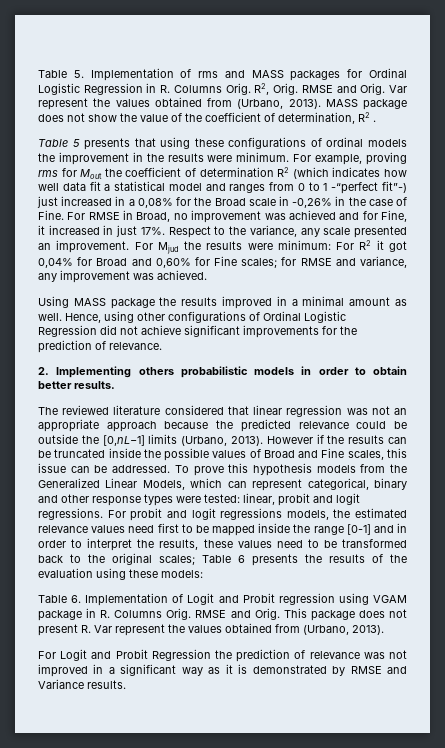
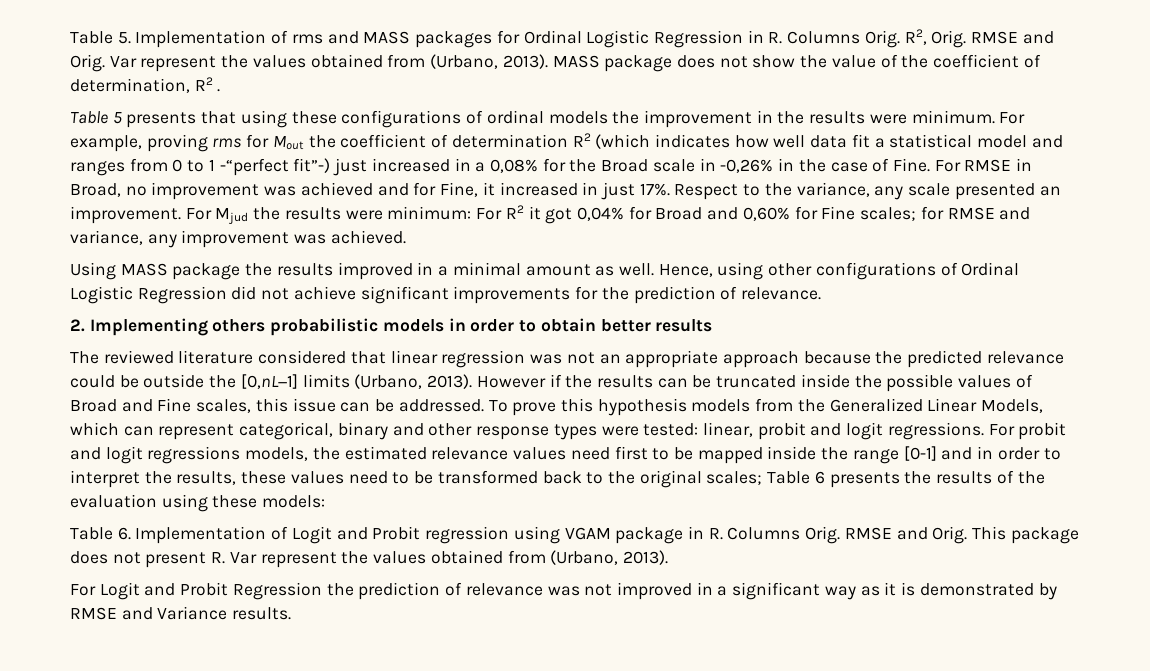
- 2. Implementing others probabilistic models in order to obtain better results.
+ 2. Implementing others probabilistic models in order to obtain better results

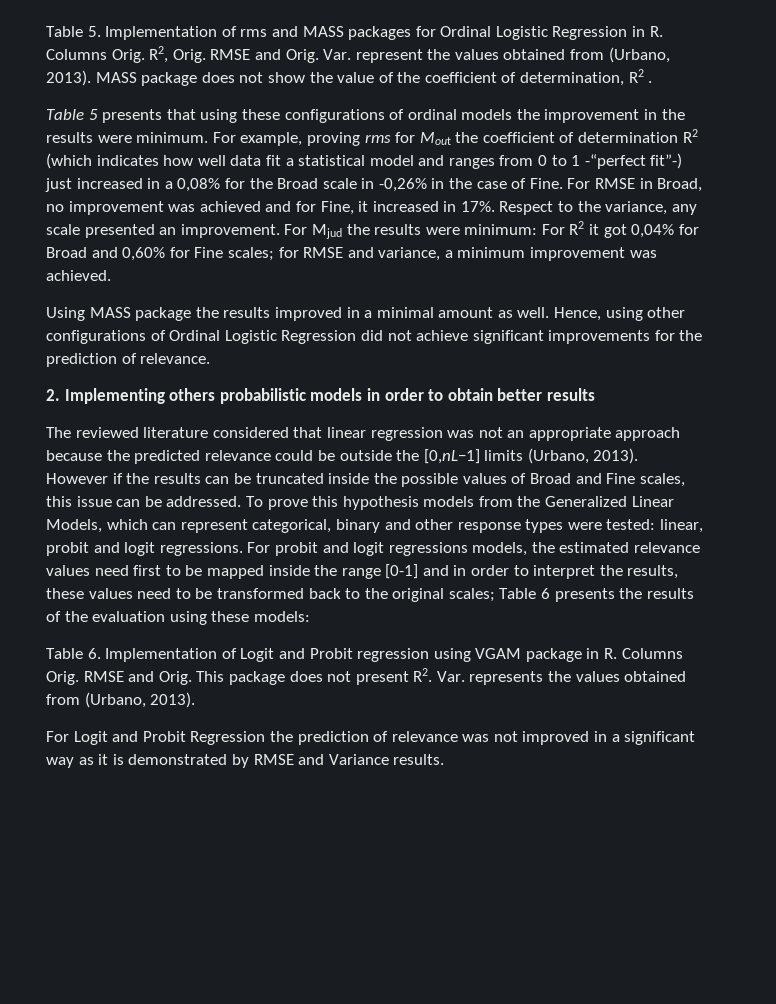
- RMSE and Orig. Var represent the values obtained from (Urbano, 2013).
+ RMSE and Orig. Var. represent the values obtained from (Urbano, 2013).
- For RMSE in Broad, no improvement was achieved and for Fine, it increased in just 17%.
+ For RMSE in Broad, no improvement was achieved and for Fine, it increased in 17%.
- For Mjud the results were minimum: For R2 it got 0,04% for Broad and 0,60% for Fine scales; for RMSE and variance, any improvement was achieved.
+ For Mjud the results were minimum: For R2 it got 0,04% for Broad and 0,60% for Fine scales; for RMSE and variance, a minimum improvement was achieved.
- This package does not present R. Var represent the values obtained from (Urbano, 2013).
+ This package does not present R2. Var. represents the values obtained from (Urbano, 2013).

